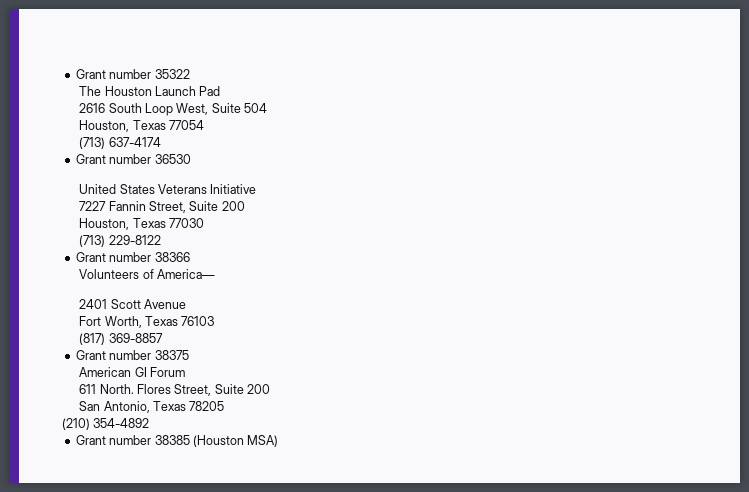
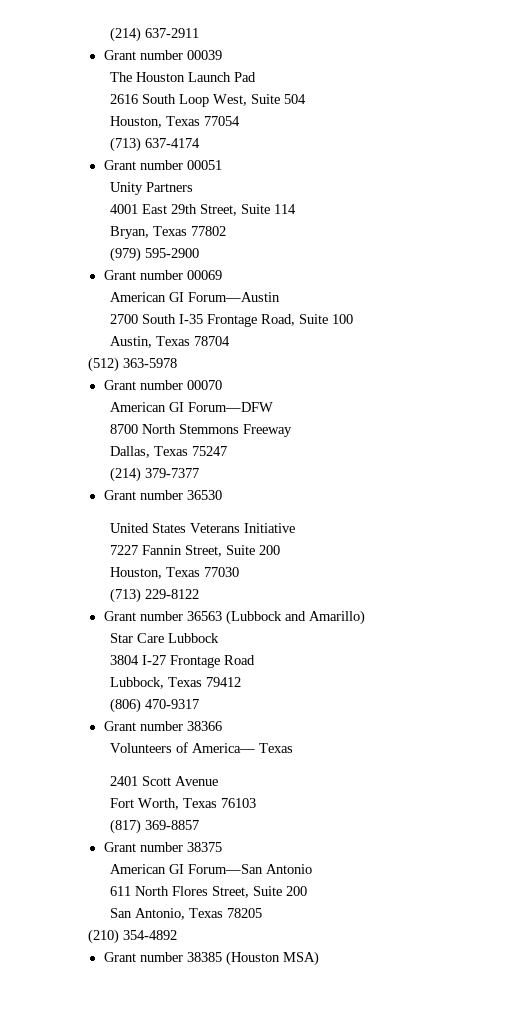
- Grant number 35322
+ (214) 637-2911
+ Grant number 00039
+ Grant number 00051
+ Unity Partners
+ 4001 East 29th Street, Suite 114
+ Bryan, Texas 77802
+ (979) 595-2900
+ Grant number 00069
+ American GI Forum—Austin
+ 2700 South I-35 Frontage Road, Suite 100
+ Austin, Texas 78704
+ (512) 363-5978
+ Grant number 00070
+ American GI Forum—DFW
+ 8700 North Stemmons Freeway
+ Dallas, Texas 75247
+ (214) 379-7377
+ Grant number 36563 (Lubbock and Amarillo)
+ Star Care Lubbock
+ 3804 I-27 Frontage Road
+ Lubbock, Texas 79412
+ (806) 470-9317
- Volunteers of America—
+ Volunteers of America— Texas
- American GI Forum
+ American GI Forum—San Antonio
- 611 North. Flores Street, Suite 200
+ 611 North Flores Street, Suite 200

